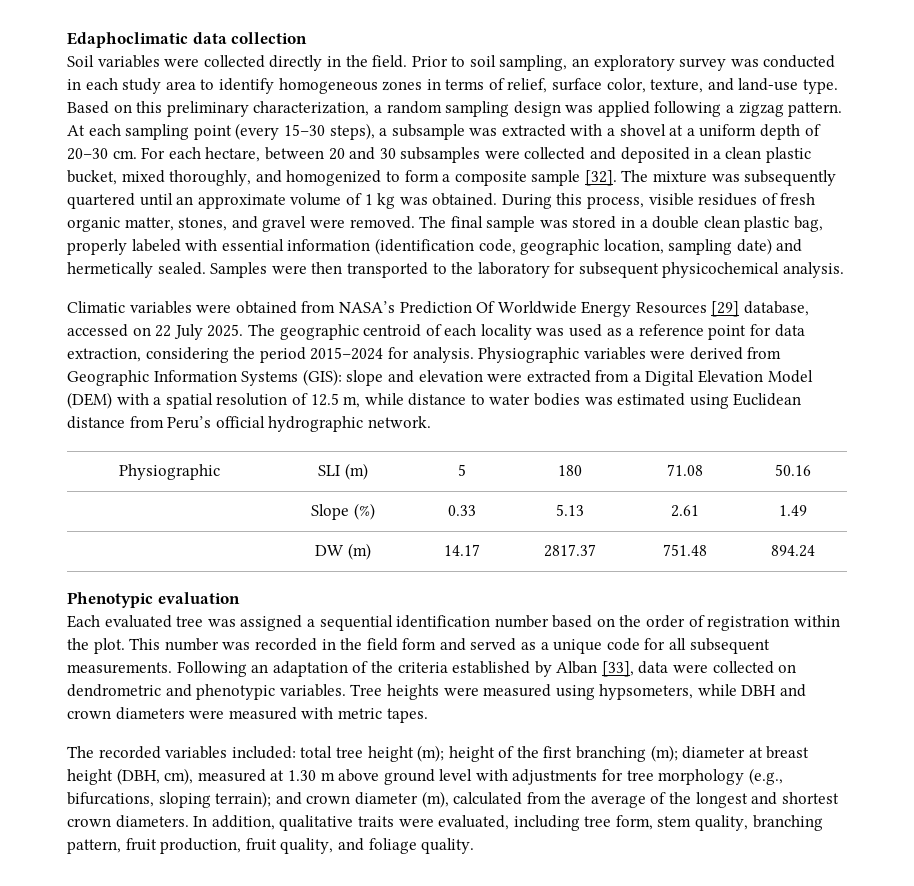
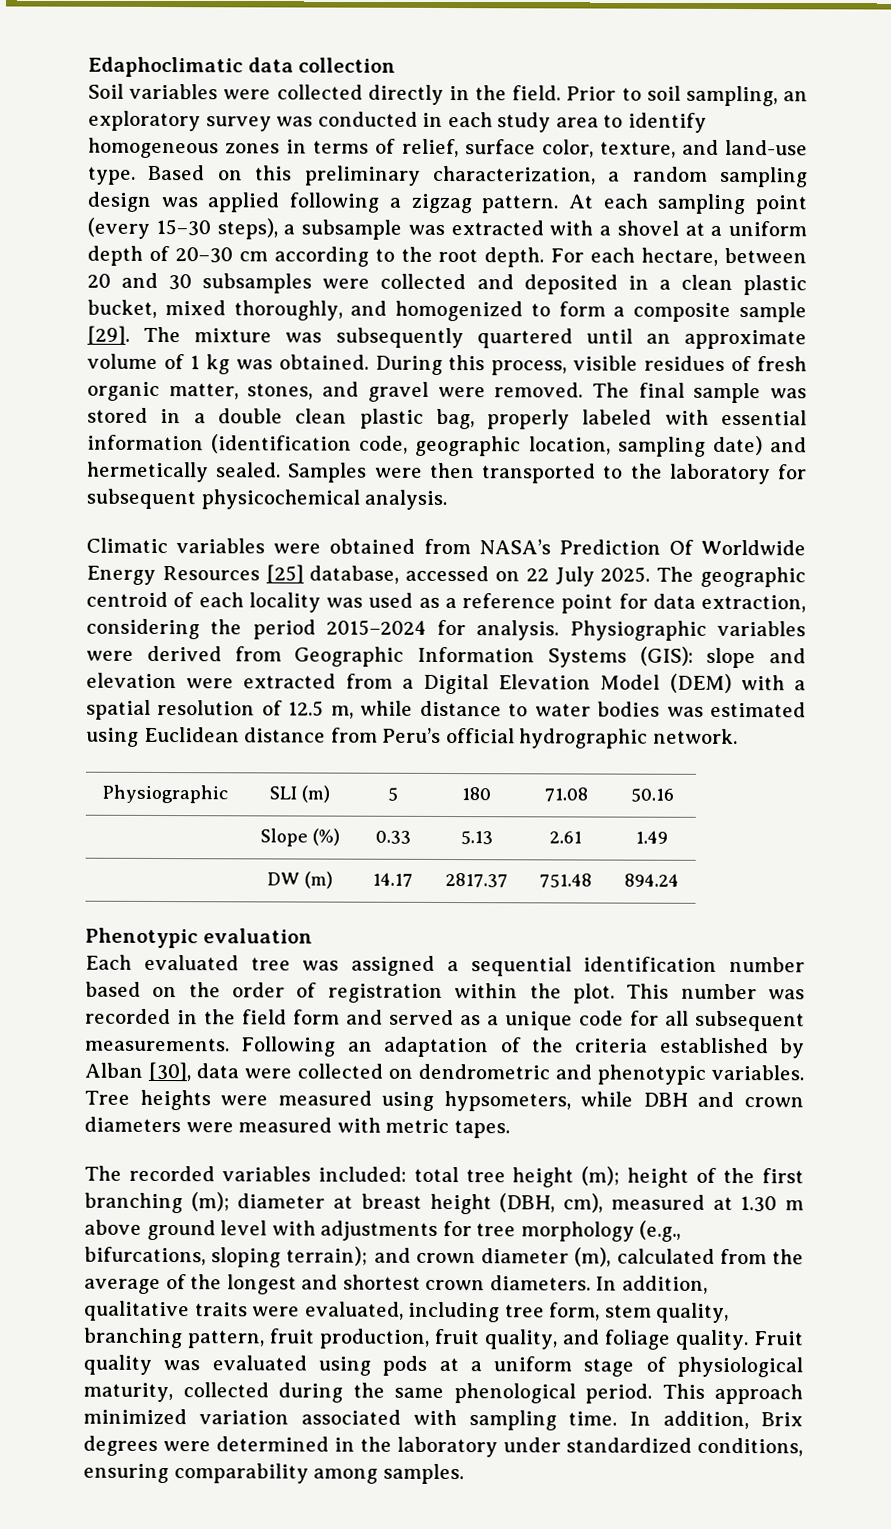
- At each sampling point (every 15–30 steps), a subsample was extracted with a shovel at a uniform depth of 20–30 cm.
+ At each sampling point (every 15–30 steps), a subsample was extracted with a shovel at a uniform depth of 20–30 cm according to the root depth.
- For each hectare, between 20 and 30 subsamples were collected and deposited in a clean plastic bucket, mixed thoroughly, and homogenized to form a composite sample [32].
+ For each hectare, between 20 and 30 subsamples were collected and deposited in a clean plastic bucket, mixed thoroughly, and homogenized to form a composite sample [29].
- Climatic variables were obtained from NASA’s Prediction Of Worldwide Energy Resources [29] database, accessed on 22 July 2025.
+ Climatic variables were obtained from NASA’s Prediction Of Worldwide Energy Resources [25] database, accessed on 22 July 2025.
- Following an adaptation of the criteria established by Alban [33], data were collected on dendrometric and phenotypic variables.
+ Following an adaptation of the criteria established by Alban [30], data were collected on dendrometric and phenotypic variables.
+ Fruit quality was evaluated using pods at a uniform stage of physiological maturity, collected during the same phenological period. This approach minimized variation associated with sampling time. In addition, Brix degrees were determined in the laboratory under standardized conditions, ensuring comparability among samples.

